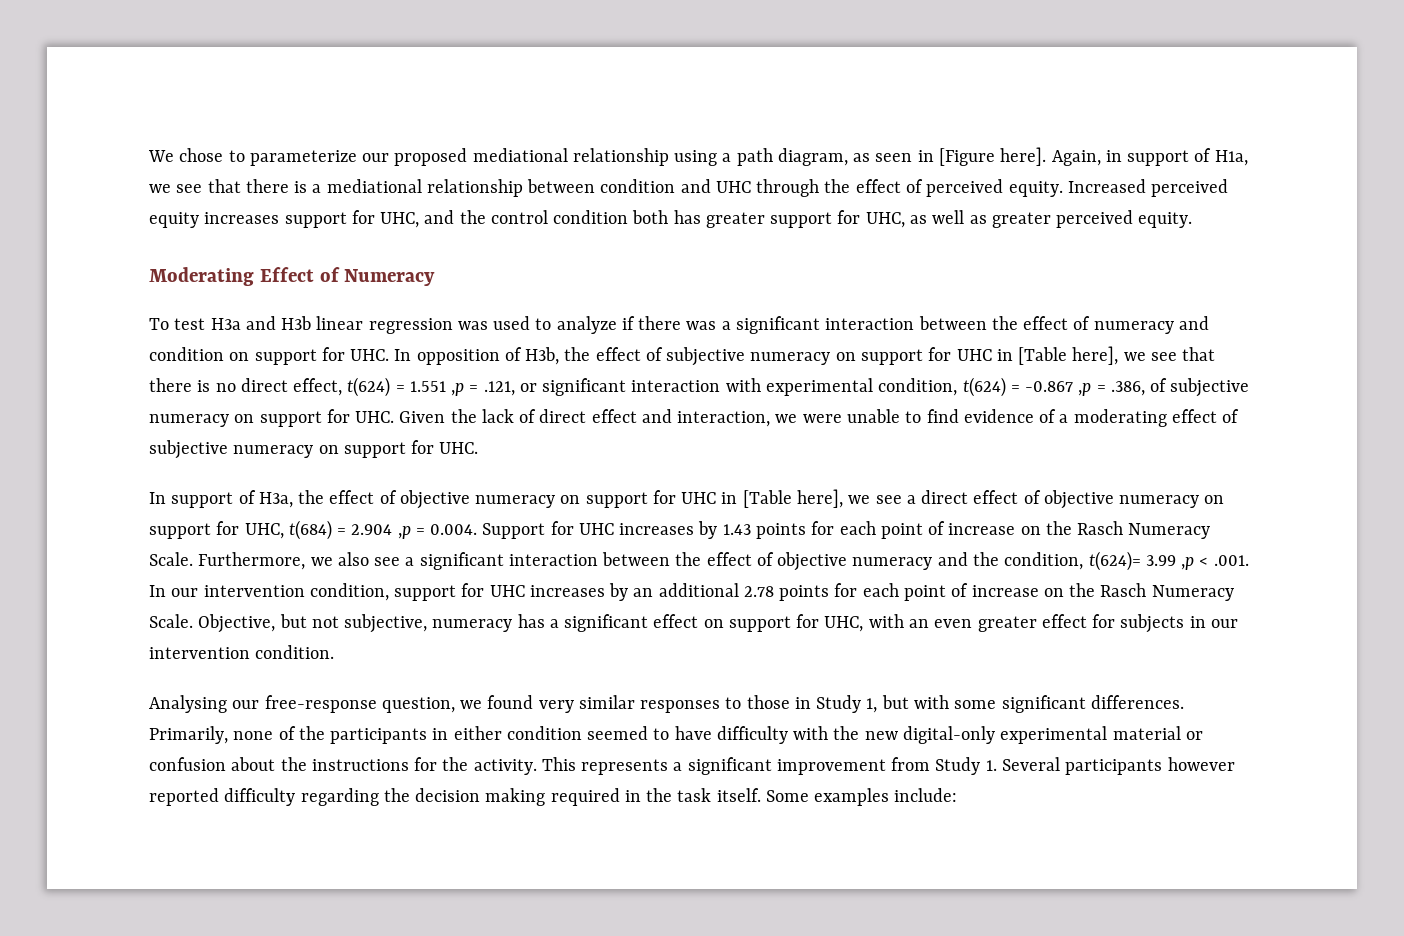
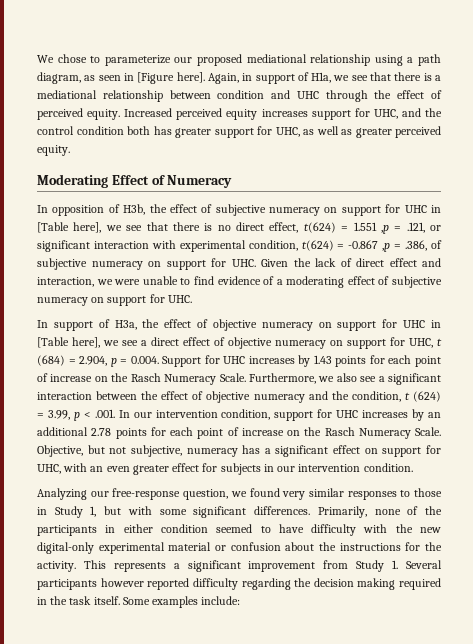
- To test H3a and H3b linear regression was used to analyze if there was a significant interaction between the effect of numeracy and condition on support for UHC. In opposition of H3b, the effect of subjective numeracy on support for UHC in [Table here], we see that there is no direct effect, t(624) = 1.551 ,p = .121, or significant interaction with experimental condition, t(624) = -0.867 ,p = .386, of subjective numeracy on support for UHC. Given the lack of direct effect and interaction, we were unable to find evidence of a moderating effect of subjective numeracy on support for UHC.
+ In opposition of H3b, the effect of subjective numeracy on support for UHC in [Table here], we see that there is no direct effect, t(624) = 1.551 ,p = .121, or significant interaction with experimental condition, t(624) = -0.867 ,p = .386, of subjective numeracy on support for UHC. Given the lack of direct effect and interaction, we were unable to find evidence of a moderating effect of subjective numeracy on support for UHC.
- In support of H3a, the effect of objective numeracy on support for UHC in [Table here], we see a direct effect of objective numeracy on support for UHC, t(684) = 2.904 ,p = 0.004. Support for UHC increases by 1.43 points for each point of increase on the Rasch Numeracy Scale.
+ In support of H3a, the effect of objective numeracy on support for UHC in [Table here], we see a direct effect of objective numeracy on support for UHC, t (684) = 2.904, p = 0.004. Support for UHC increases by 1.43 points for each point of increase on the Rasch Numeracy Scale.
- Furthermore, we also see a significant interaction between the effect of objective numeracy and the condition, t(624)= 3.99 ,p < .001. In our intervention condition, support for UHC increases by an additional 2.78 points for each point of increase on the Rasch Numeracy Scale.
+ Furthermore, we also see a significant interaction between the effect of objective numeracy and the condition, t (624) = 3.99, p < .001. In our intervention condition, support for UHC increases by an additional 2.78 points for each point of increase on the Rasch Numeracy Scale.
- Analysing our free-response question, we found very similar responses to those in Study 1, but with some significant differences.
+ Analyzing our free-response question, we found very similar responses to those in Study 1, but with some significant differences.

